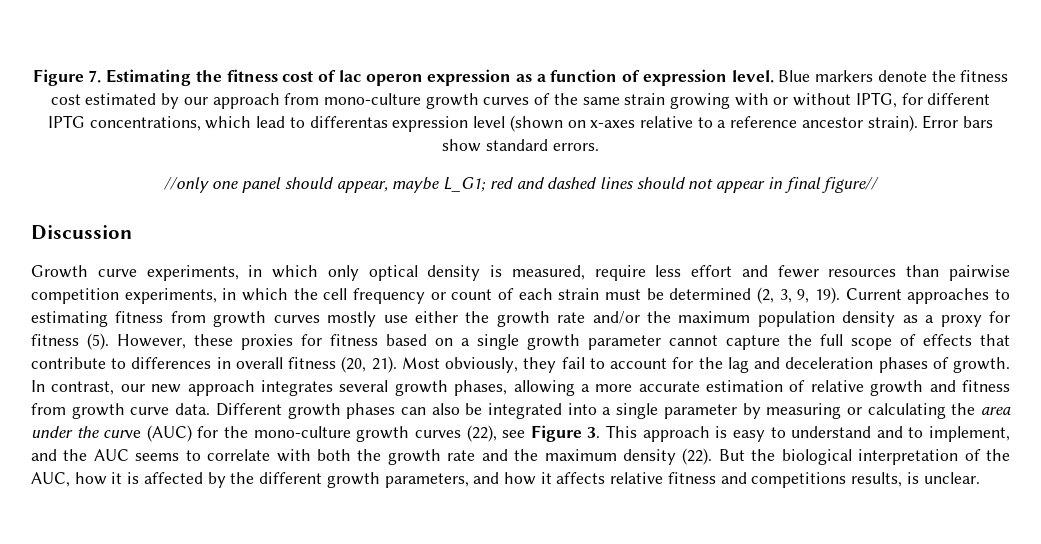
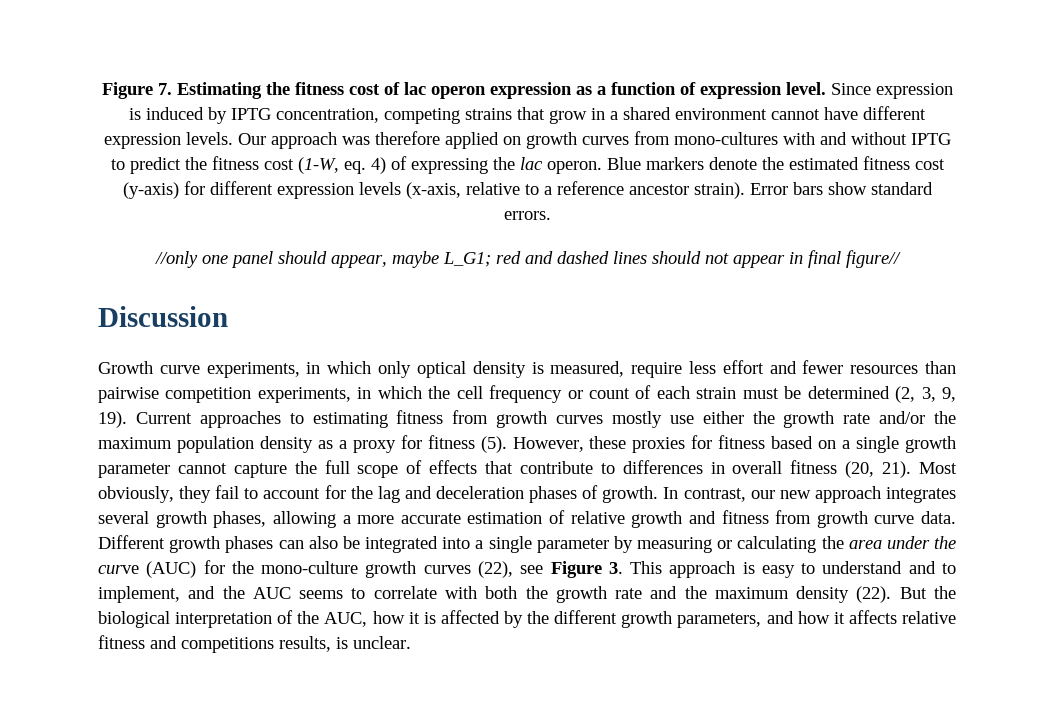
+ Since expression is induced by IPTG concentration, competing strains that grow in a shared environment cannot have different expression levels. Our approach was therefore applied on growth curves from mono-cultures with and without IPTG to predict the fitness cost (1-W, eq. 4) of expressing the lac operon.
- Blue markers denote the fitness cost estimated by our approach from mono-culture growth curves of the same strain growing with or without IPTG, for different IPTG concentrations, which lead to differentas expression level (shown on x-axes relative to a reference ancestor strain).
+ Blue markers denote the estimated fitness cost (y-axis) for different expression levels (x-axis, relative to a reference ancestor strain).

